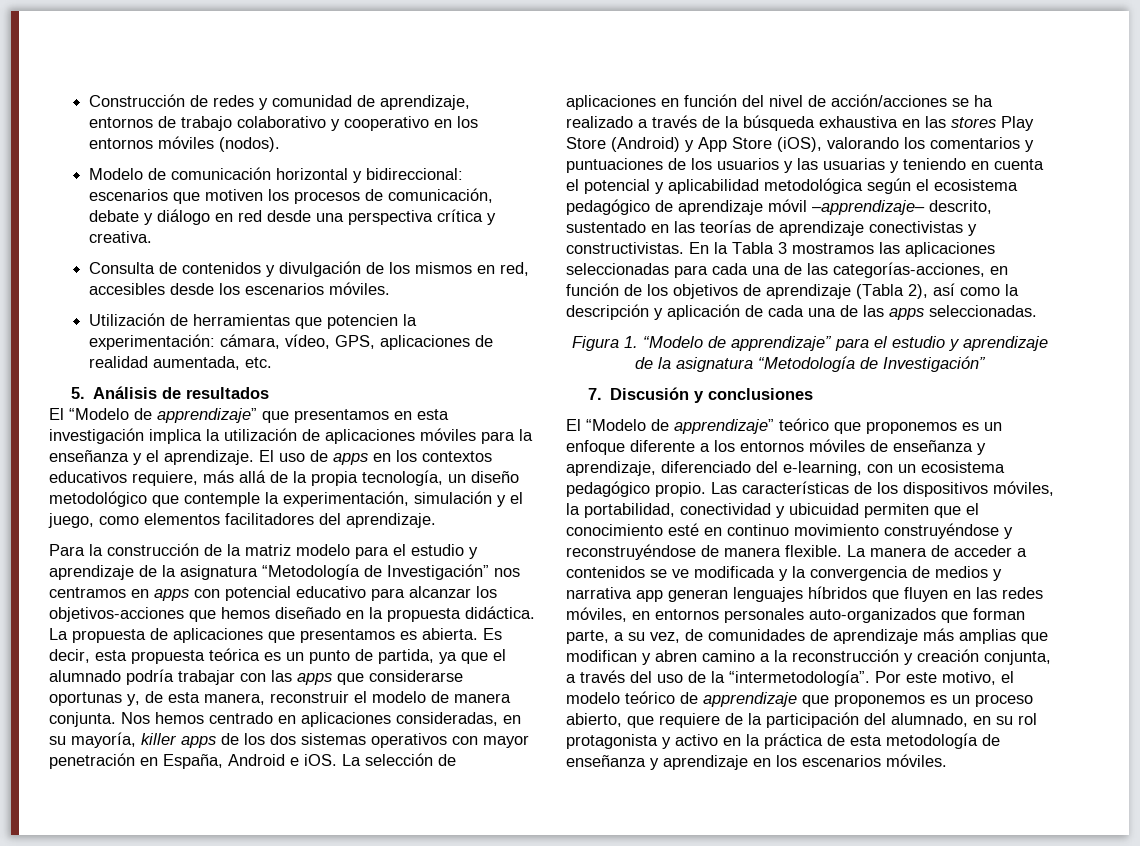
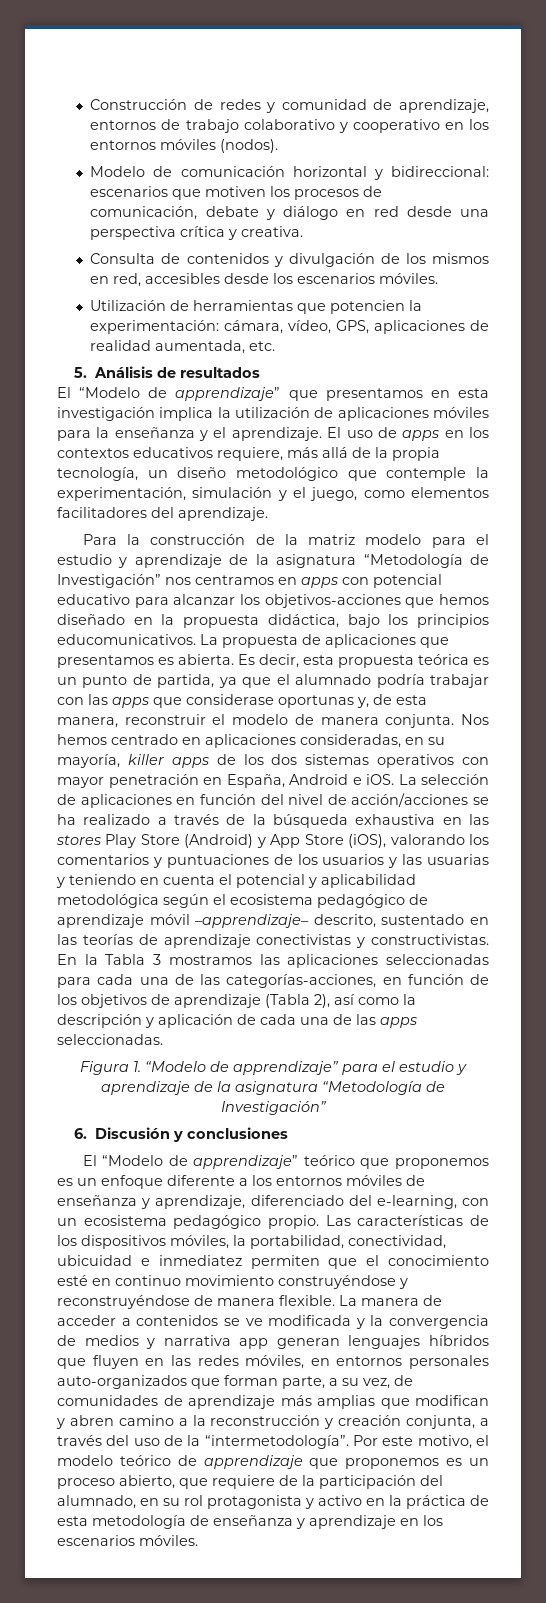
- Para la construcción de la matriz modelo para el estudio y aprendizaje de la asignatura “Metodología de Investigación” nos centramos en apps con potencial educativo para alcanzar los objetivos-acciones que hemos diseñado en la propuesta didáctica.
+ Para la construcción de la matriz modelo para el estudio y aprendizaje de la asignatura “Metodología de Investigación” nos centramos en apps con potencial educativo para alcanzar los objetivos-acciones que hemos diseñado en la propuesta didáctica, bajo los principios educomunicativos.
- Es decir, esta propuesta teórica es un punto de partida, ya que el alumnado podría trabajar con las apps que considerarse oportunas y, de esta manera, reconstruir el modelo de manera conjunta.
+ Es decir, esta propuesta teórica es un punto de partida, ya que el alumnado podría trabajar con las apps que considerase oportunas y, de esta manera, reconstruir el modelo de manera conjunta.
- 7. Discusión y conclusiones
+ 6. Discusión y conclusiones
- Las características de los dispositivos móviles, la portabilidad, conectividad y ubicuidad permiten que el conocimiento esté en continuo movimiento construyéndose y reconstruyéndose de manera flexible.
+ Las características de los dispositivos móviles, la portabilidad, conectividad, ubicuidad e inmediatez permiten que el conocimiento esté en continuo movimiento construyéndose y reconstruyéndose de manera flexible.

